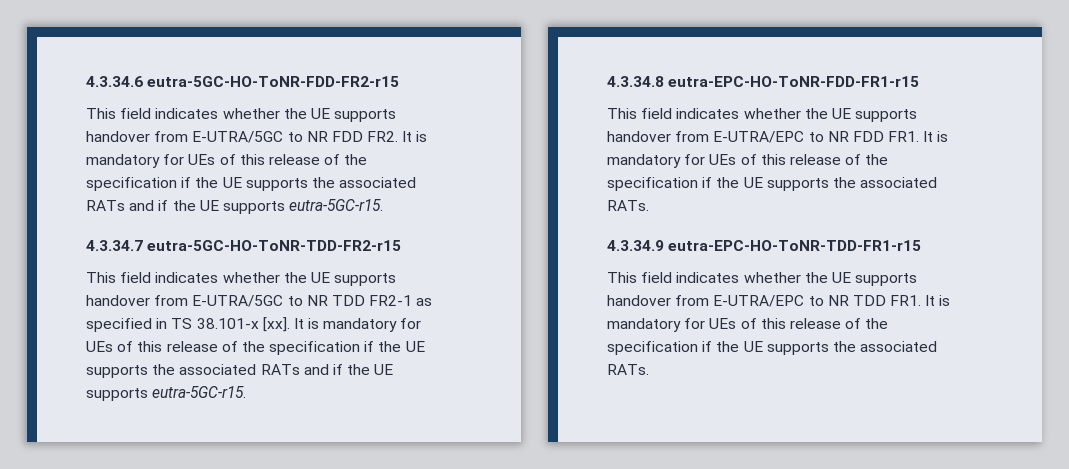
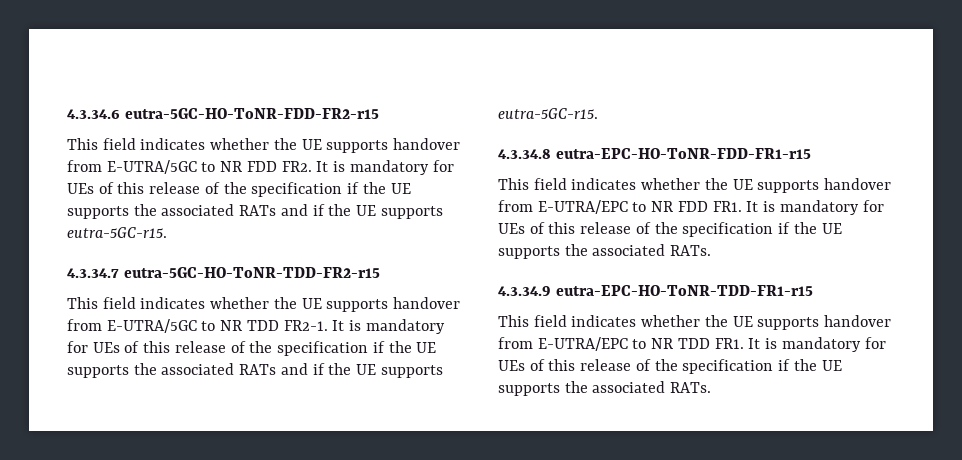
- This field indicates whether the UE supports handover from E-UTRA/5GC to NR TDD FR2-1 as specified in TS 38.101-x [xx].
+ This field indicates whether the UE supports handover from E-UTRA/5GC to NR TDD FR2-1.

